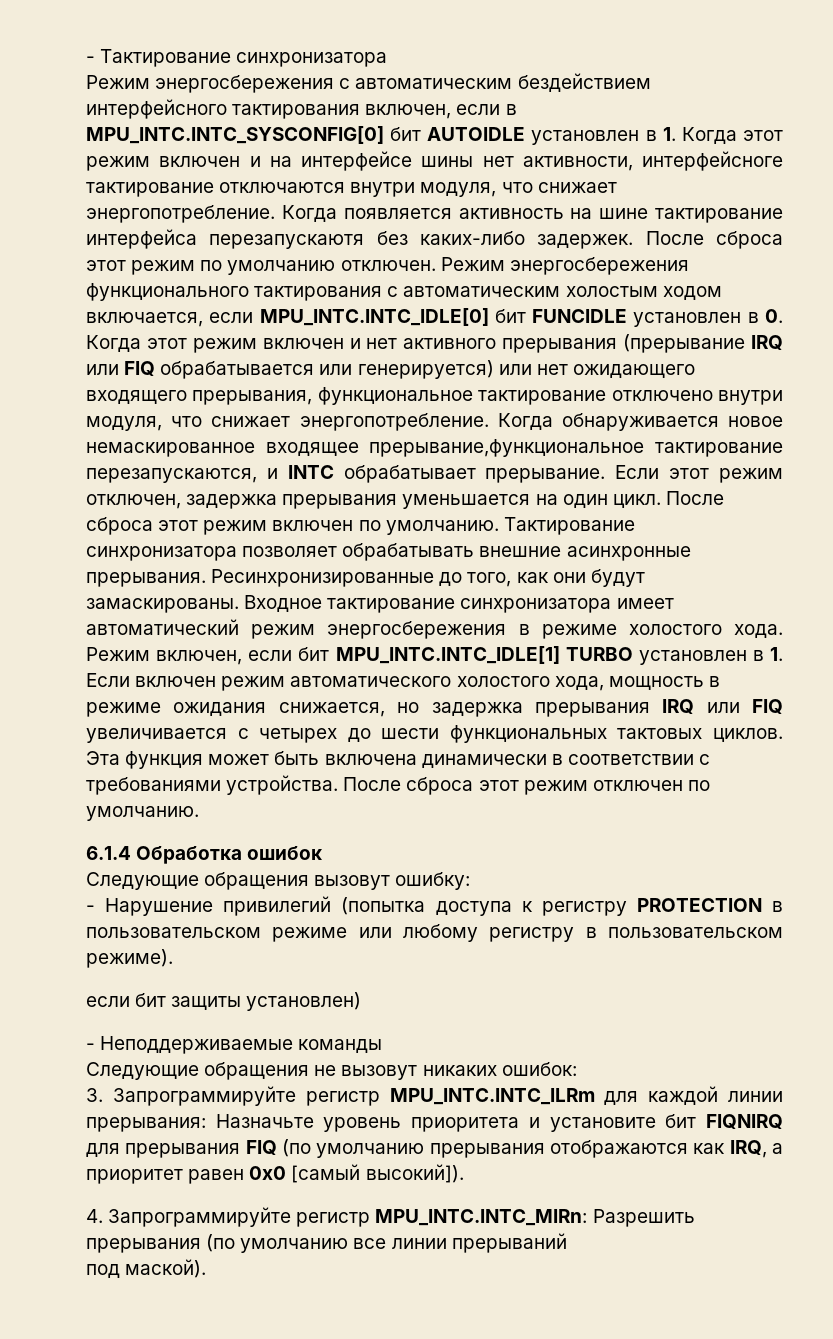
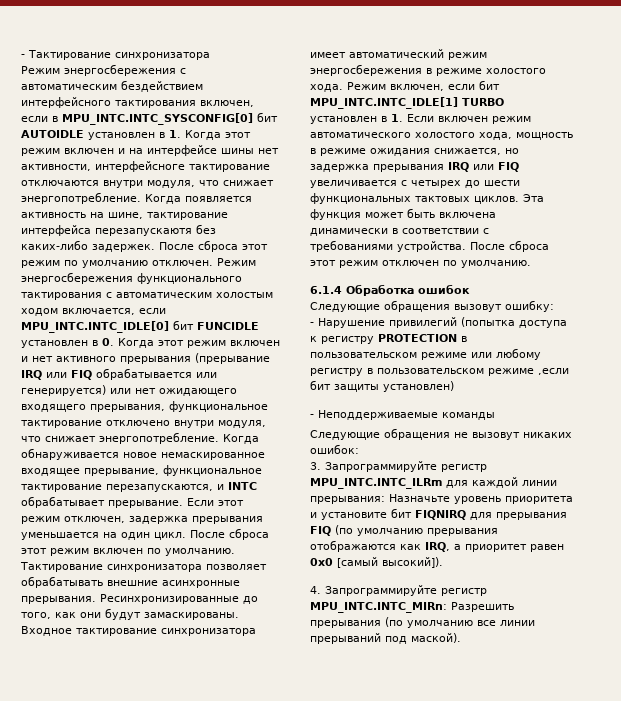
- Когда появляется активность на шине тактирование интерфейса перезапускаютя без каких-либо задержек.
+ Когда появляется активность на шине, тактирование интерфейса перезапускаютя без каких-либо задержек.
- Когда обнаруживается новое немаскированное входящее прерывание,функциональное тактирование перезапускаются, и INTC обрабатывает прерывание.
+ Когда обнаруживается новое немаскированное входящее прерывание, функциональное тактирование перезапускаются, и INTC обрабатывает прерывание.
- - Нарушение привилегий (попытка доступа к регистру PROTECTION в пользовательском режиме или любому регистру в пользовательском режиме).
- если бит защиты установлен)
+ - Нарушение привилегий (попытка доступа к регистру PROTECTION в пользовательском режиме или любому регистру в пользовательском режиме ,если бит защиты установлен)
- 4. Запрограммируйте регистр MPU_INTC.INTC_MIRn: Разрешить прерывания (по умолчанию все линии прерываний
- под маской).
+ 4. Запрограммируйте регистр MPU_INTC.INTC_MIRn: Разрешить прерывания (по умолчанию все линии прерываний под маской).

